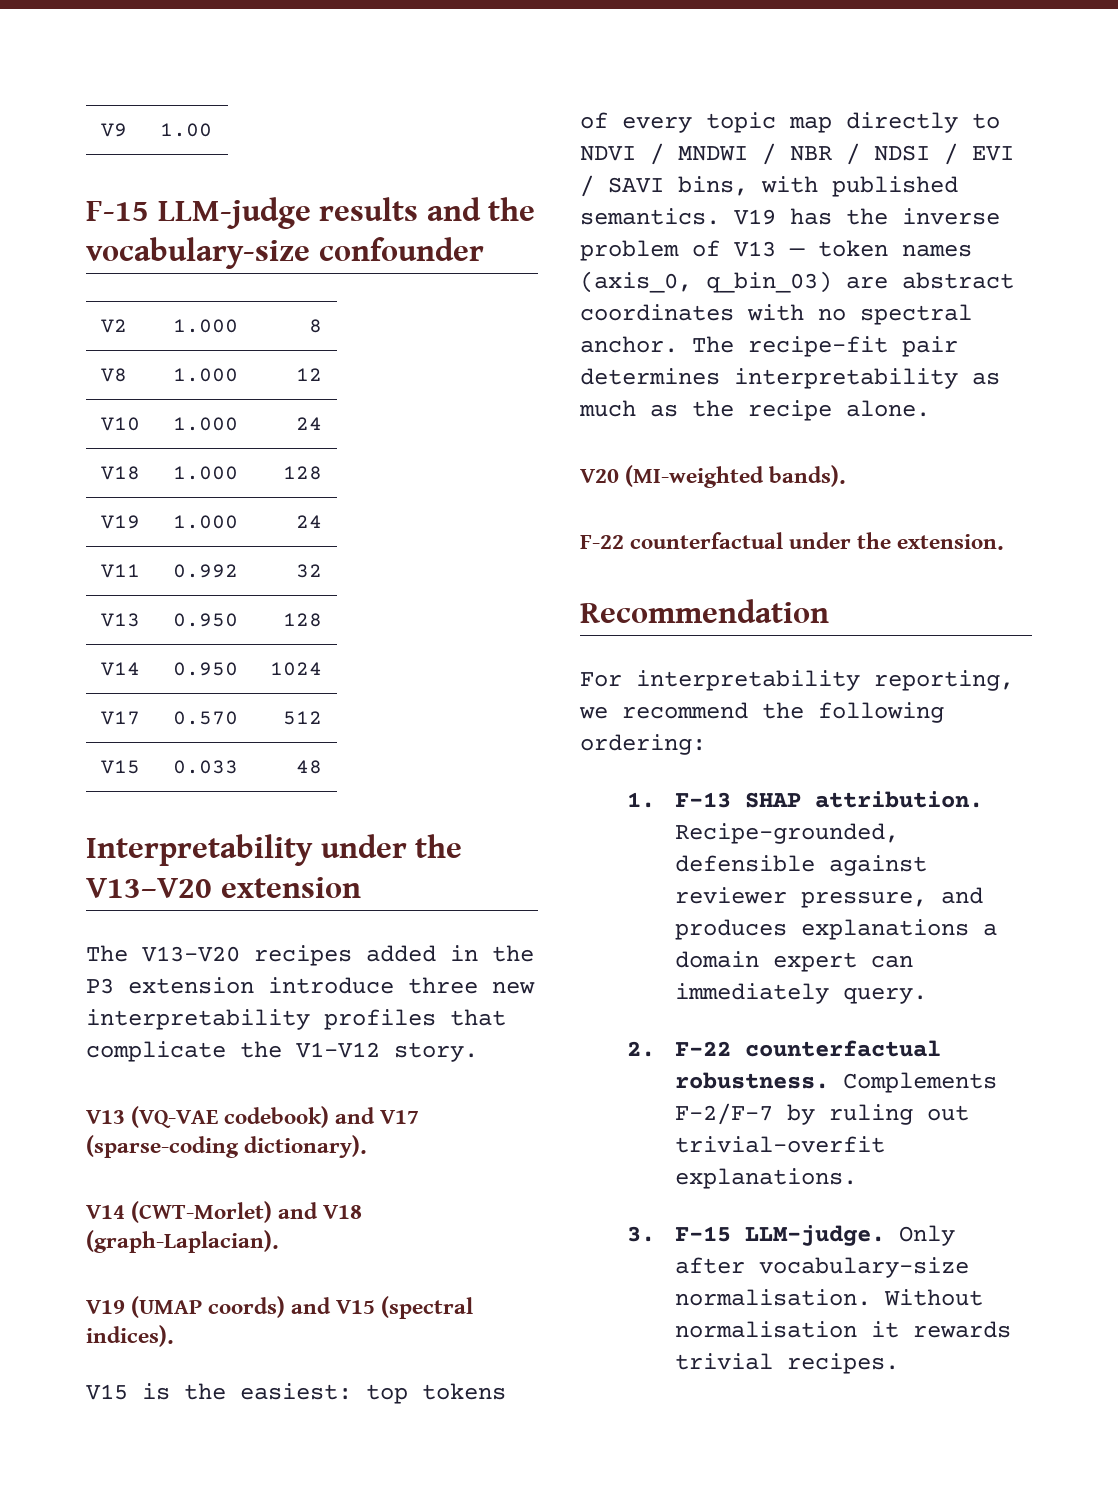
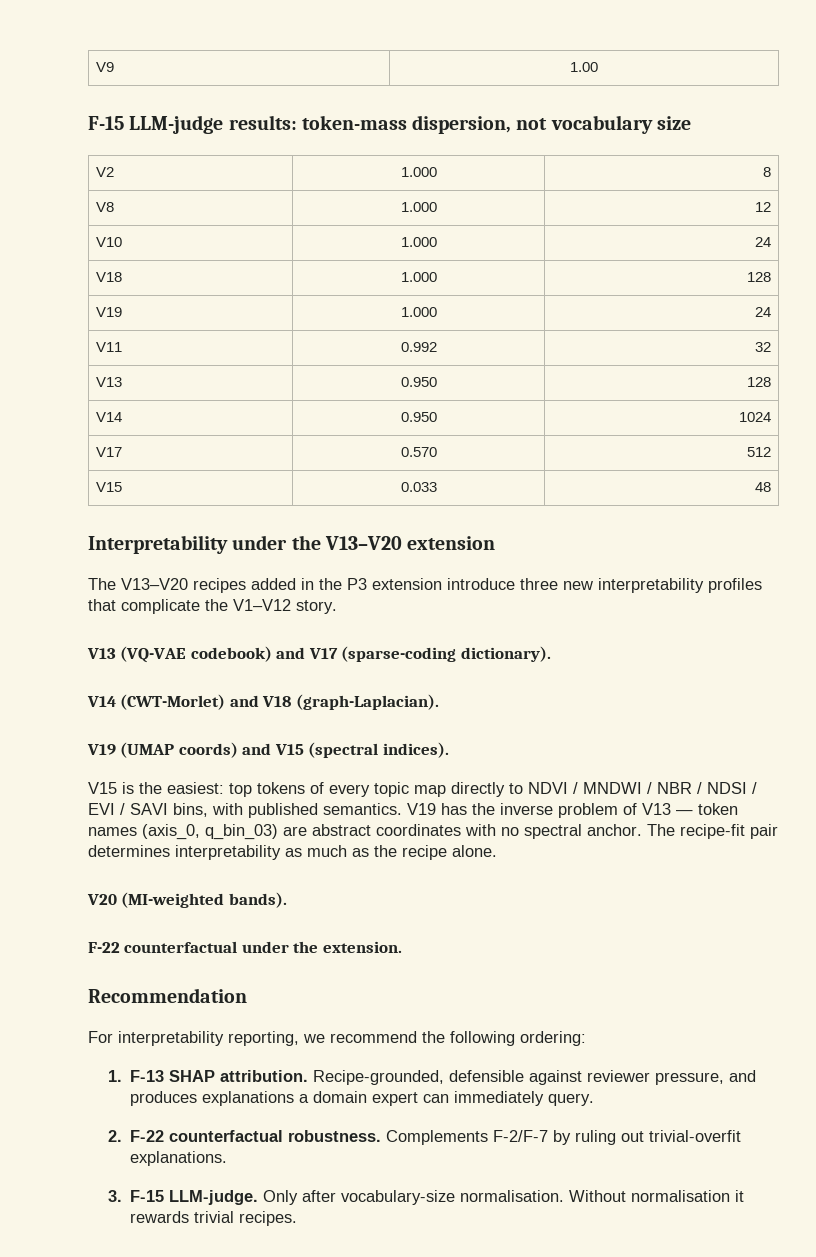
- F-15 LLM-judge results and the vocabulary-size confounder
+ F-15 LLM-judge results: token-mass dispersion, not vocabulary size

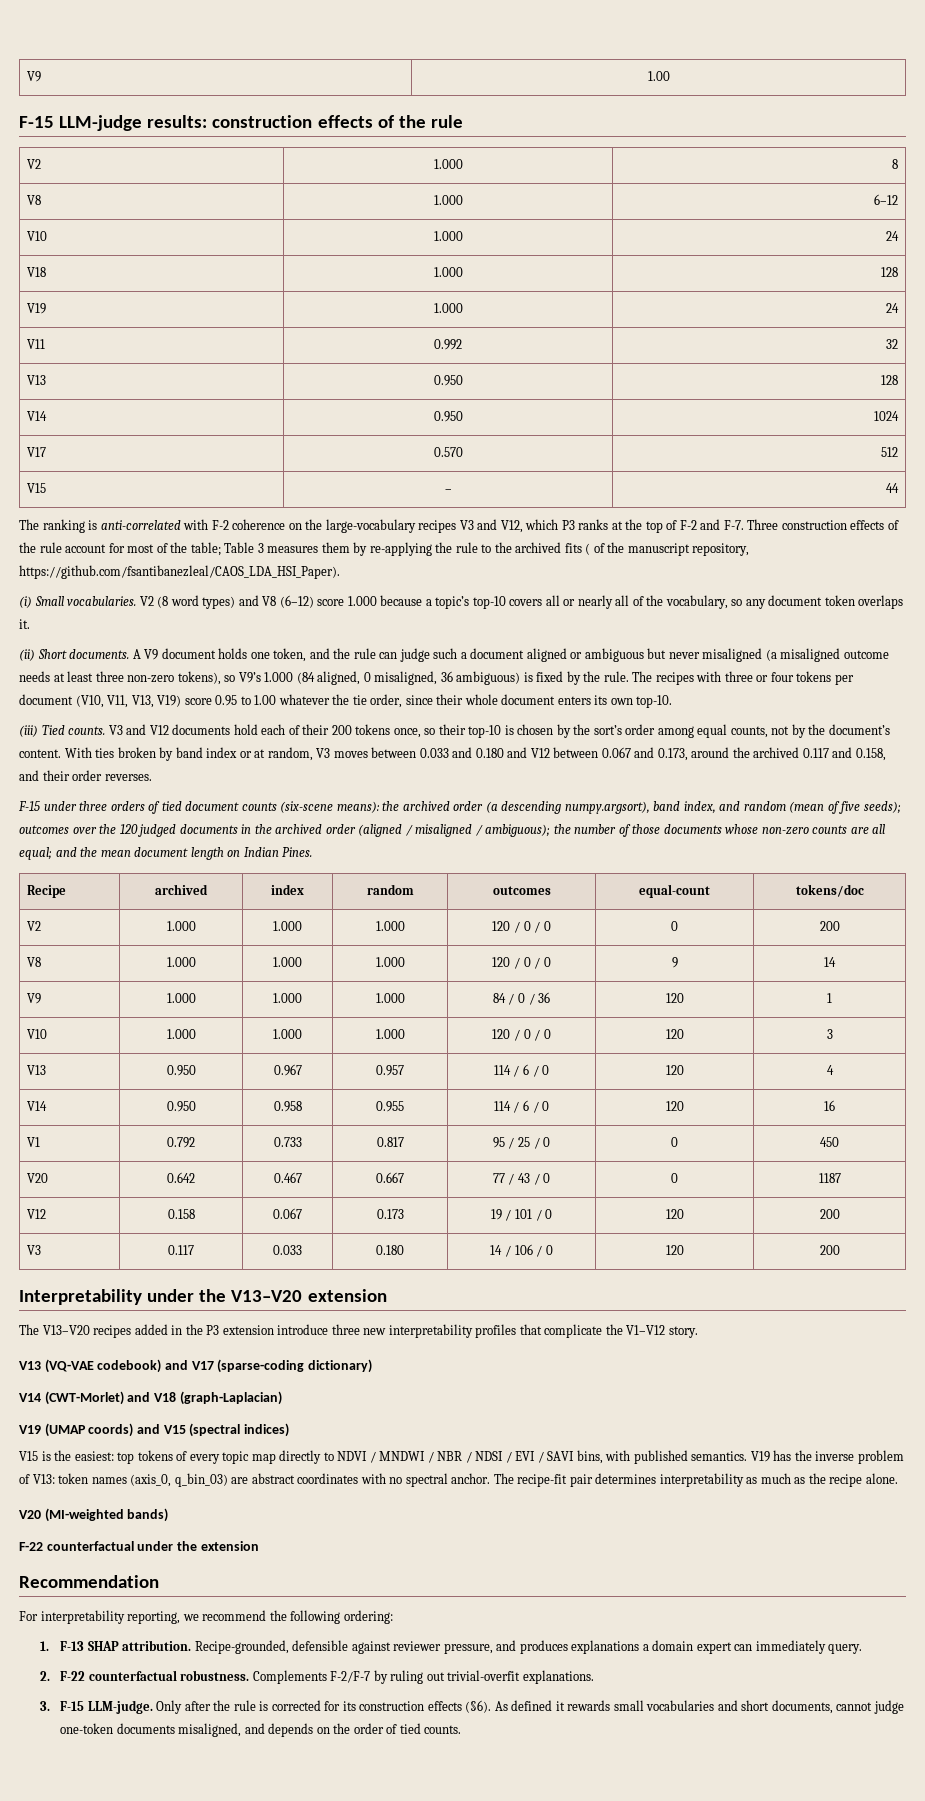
- F-15 LLM-judge results: token-mass dispersion, not vocabulary size
+ F-15 LLM-judge results: construction effects of the rule
- V8 | 1.000 | 12
+ V8 | 1.000 | 6–12
- V15 | 0.033 | 48
+ V15 | – | 44
+ The ranking is anti-correlated with F-2 coherence on the large-vocabulary recipes V3 and V12, which P3 ranks at the top of F-2 and F-7. Three construction effects of the rule account for most of the table; Table 3 measures them by re-applying the rule to the archived fits ( of the manuscript repository, https://github.com/fsantibanezleal/CAOS_LDA_HSI_Paper).
+ (i) Small vocabularies. V2 (8 word types) and V8 (6–12) score 1.000 because a topic’s top-10 covers all or nearly all of the vocabulary, so any document token overlaps it.
+ (ii) Short documents. A V9 document holds one token, and the rule can judge such a document aligned or ambiguous but never misaligned (a misaligned outcome needs at least three non-zero tokens), so V9’s 1.000 (84 aligned, 0 misaligned, 36 ambiguous) is fixed by the rule. The recipes with three or four tokens per document (V10, V11, V13, V19) score 0.95 to 1.00 whatever the tie order, since their whole document enters its own top-10.
+ (iii) Tied counts. V3 and V12 documents hold each of their 200 tokens once, so their top-10 is chosen by the sort’s order among equal counts, not by the document’s content. With ties broken by band index or at random, V3 moves between 0.033 and 0.180 and V12 between 0.067 and 0.173, around the archived 0.117 and 0.158, and their order reverses.
+ F-15 under three orders of tied document counts (six-scene means): the archived order (a descending numpy.argsort), band index, and random (mean of five seeds); outcomes over the 120 judged documents in the archived order (aligned / misaligned / ambiguous); the number of those documents whose non-zero counts are all equal; and the mean document length on Indian Pines.
+ Recipe | archived | index | random | outcomes | equal-count | tokens/doc
+ V2 | 1.000 | 1.000 | 1.000 | 120 / 0 / 0 | 0 | 200
+ V8 | 1.000 | 1.000 | 1.000 | 120 / 0 / 0 | 9 | 14
+ V9 | 1.000 | 1.000 | 1.000 | 84 / 0 / 36 | 120 | 1
+ V10 | 1.000 | 1.000 | 1.000 | 120 / 0 / 0 | 120 | 3
+ V13 | 0.950 | 0.967 | 0.957 | 114 / 6 / 0 | 120 | 4
+ V14 | 0.950 | 0.958 | 0.955 | 114 / 6 / 0 | 120 | 16
+ V1 | 0.792 | 0.733 | 0.817 | 95 / 25 / 0 | 0 | 450
+ V20 | 0.642 | 0.467 | 0.667 | 77 / 43 / 0 | 0 | 1187
+ V12 | 0.158 | 0.067 | 0.173 | 19 / 101 / 0 | 120 | 200
+ V3 | 0.117 | 0.033 | 0.180 | 14 / 106 / 0 | 120 | 200
- V13 (VQ-VAE codebook) and V17 (sparse-coding dictionary).
+ V13 (VQ-VAE codebook) and V17 (sparse-coding dictionary)
- V14 (CWT-Morlet) and V18 (graph-Laplacian).
+ V14 (CWT-Morlet) and V18 (graph-Laplacian)
- V19 (UMAP coords) and V15 (spectral indices).
+ V19 (UMAP coords) and V15 (spectral indices)
- V19 has the inverse problem of V13 — token names (axis_0, q_bin_03) are abstract coordinates with no spectral anchor.
+ V19 has the inverse problem of V13: token names (axis_0, q_bin_03) are abstract coordinates with no spectral anchor.
- V20 (MI-weighted bands).
+ V20 (MI-weighted bands)
- F-22 counterfactual under the extension.
+ F-22 counterfactual under the extension
- Only after vocabulary-size normalisation. Without normalisation it rewards trivial recipes.
+ Only after the rule is corrected for its construction effects (§6). As defined it rewards small vocabularies and short documents, cannot judge one-token documents misaligned, and depends on the order of tied counts.

